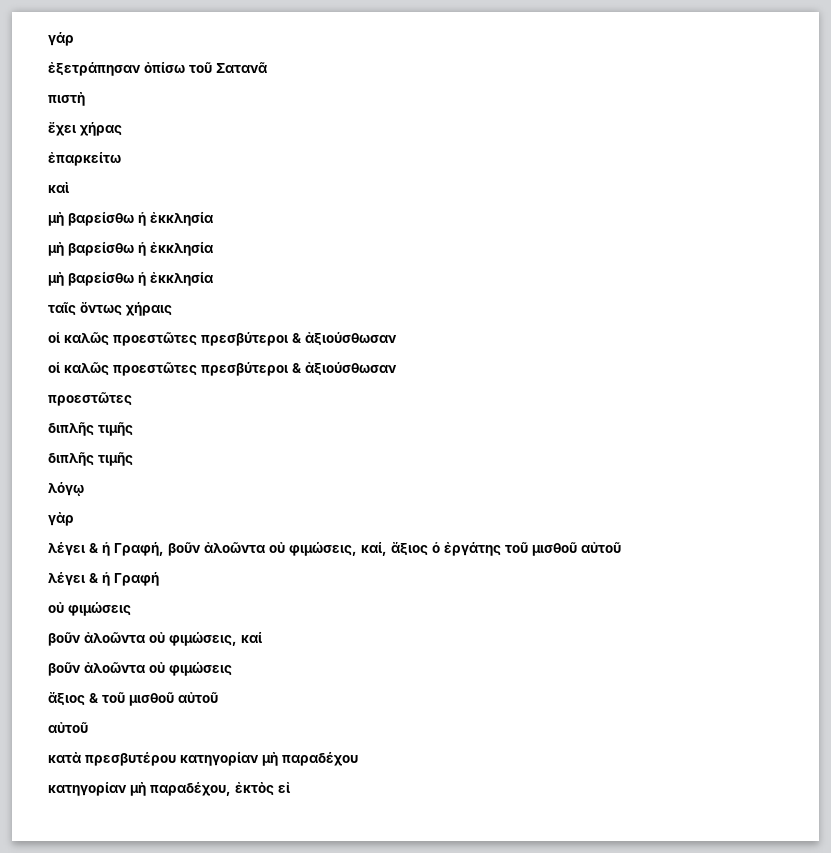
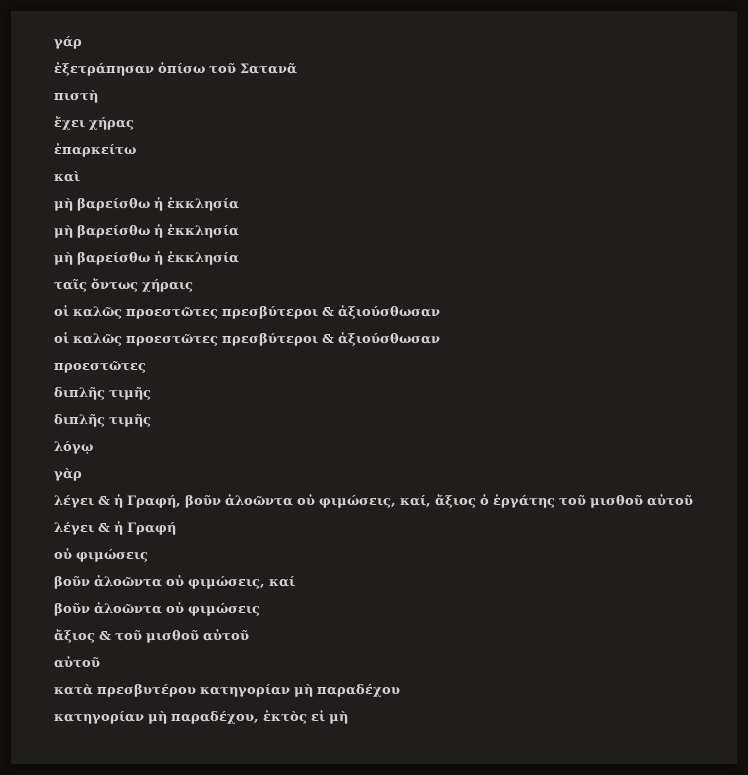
- κατηγορίαν μὴ παραδέχου, ἐκτὸς εἰ
+ κατηγορίαν μὴ παραδέχου, ἐκτὸς εἰ μὴ

